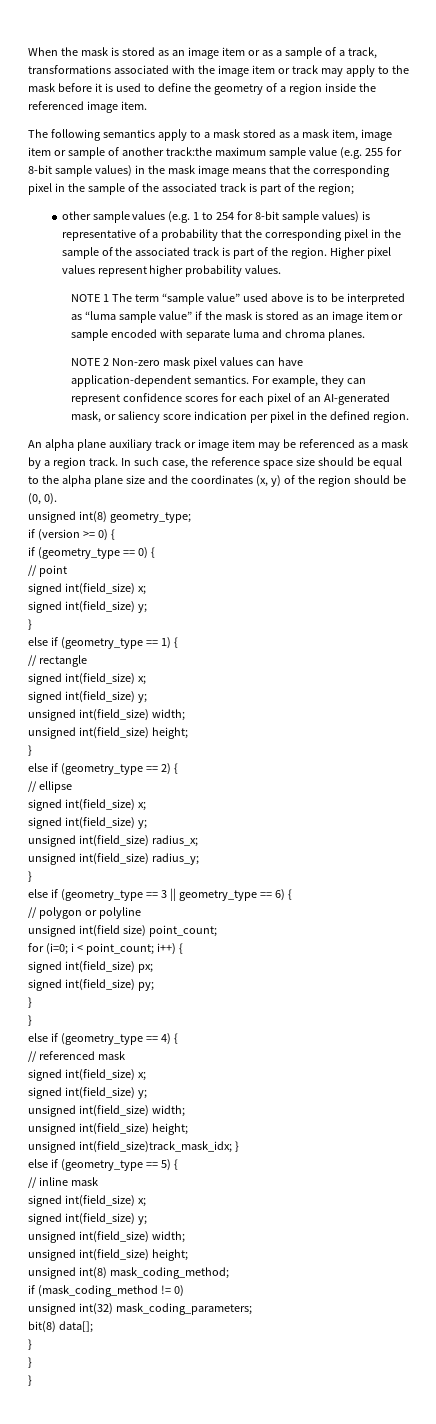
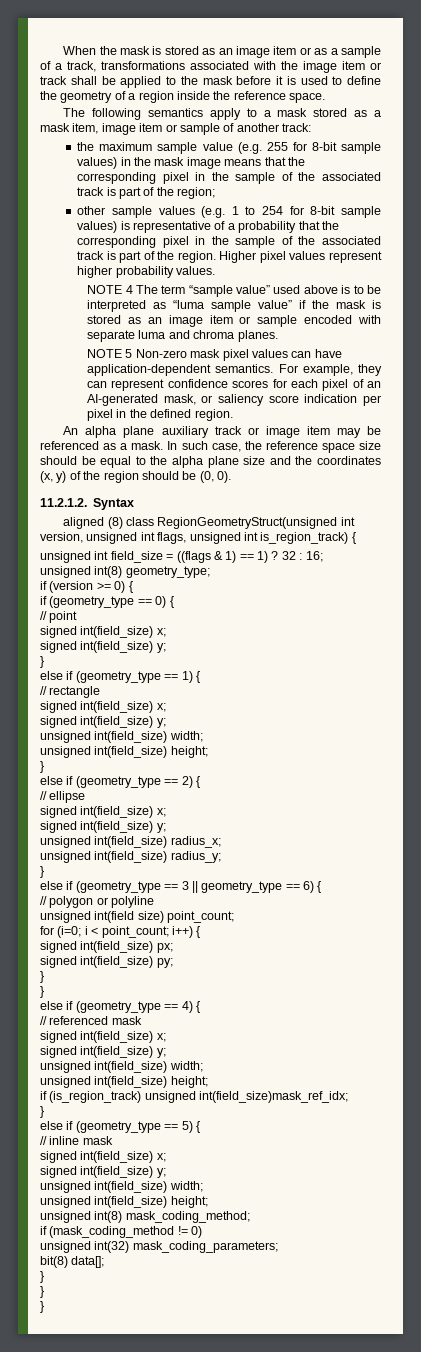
- When the mask is stored as an image item or as a sample of a track, transformations associated with the image item or track may apply to the mask before it is used to define the geometry of a region inside the referenced image item.
+ When the mask is stored as an image item or as a sample of a track, transformations associated with the image item or track shall be applied to the mask before it is used to define the geometry of a region inside the reference space.
- The following semantics apply to a mask stored as a mask item, image item or sample of another track:the maximum sample value (e.g. 255 for 8-bit sample values) in the mask image means that the corresponding pixel in the sample of the associated track is part of the region;
+ The following semantics apply to a mask stored as a mask item, image item or sample of another track:
+ the maximum sample value (e.g. 255 for 8-bit sample values) in the mask image means that the corresponding pixel in the sample of the associated track is part of the region;
- NOTE 1 The term “sample value” used above is to be interpreted as “luma sample value” if the mask is stored as an image item or sample encoded with separate luma and chroma planes.
+ NOTE 4 The term “sample value” used above is to be interpreted as “luma sample value” if the mask is stored as an image item or sample encoded with separate luma and chroma planes.
- NOTE 2 Non-zero mask pixel values can have application-dependent semantics.
+ NOTE 5 Non-zero mask pixel values can have application-dependent semantics.
- An alpha plane auxiliary track or image item may be referenced as a mask by a region track.
+ An alpha plane auxiliary track or image item may be referenced as a mask.
+ 11.2.1.2. Syntax
+ aligned (8) class RegionGeometryStruct(unsigned int version, unsigned int flags, unsigned int is_region_track) {
+ unsigned int field_size = ((flags & 1) == 1) ? 32 : 16;
- unsigned int(field_size)track_mask_idx; }
+ if (is_region_track) unsigned int(field_size)mask_ref_idx;
+ }

